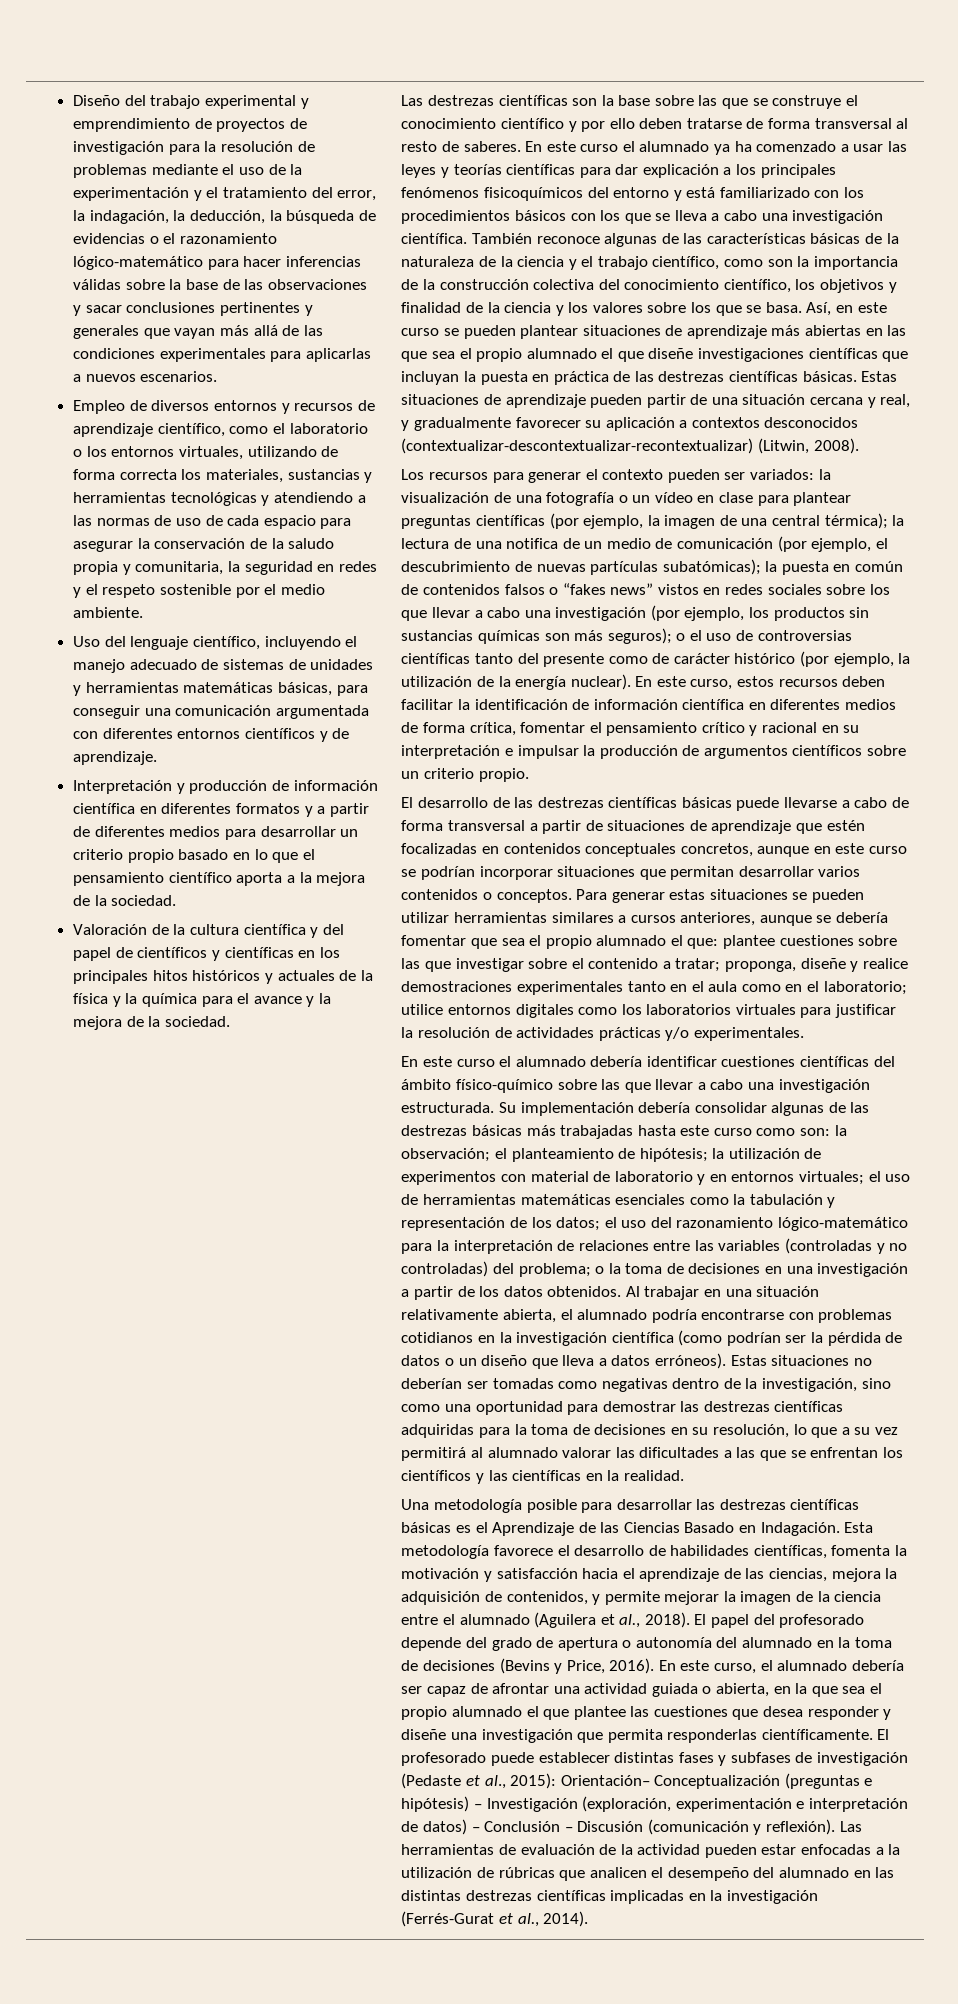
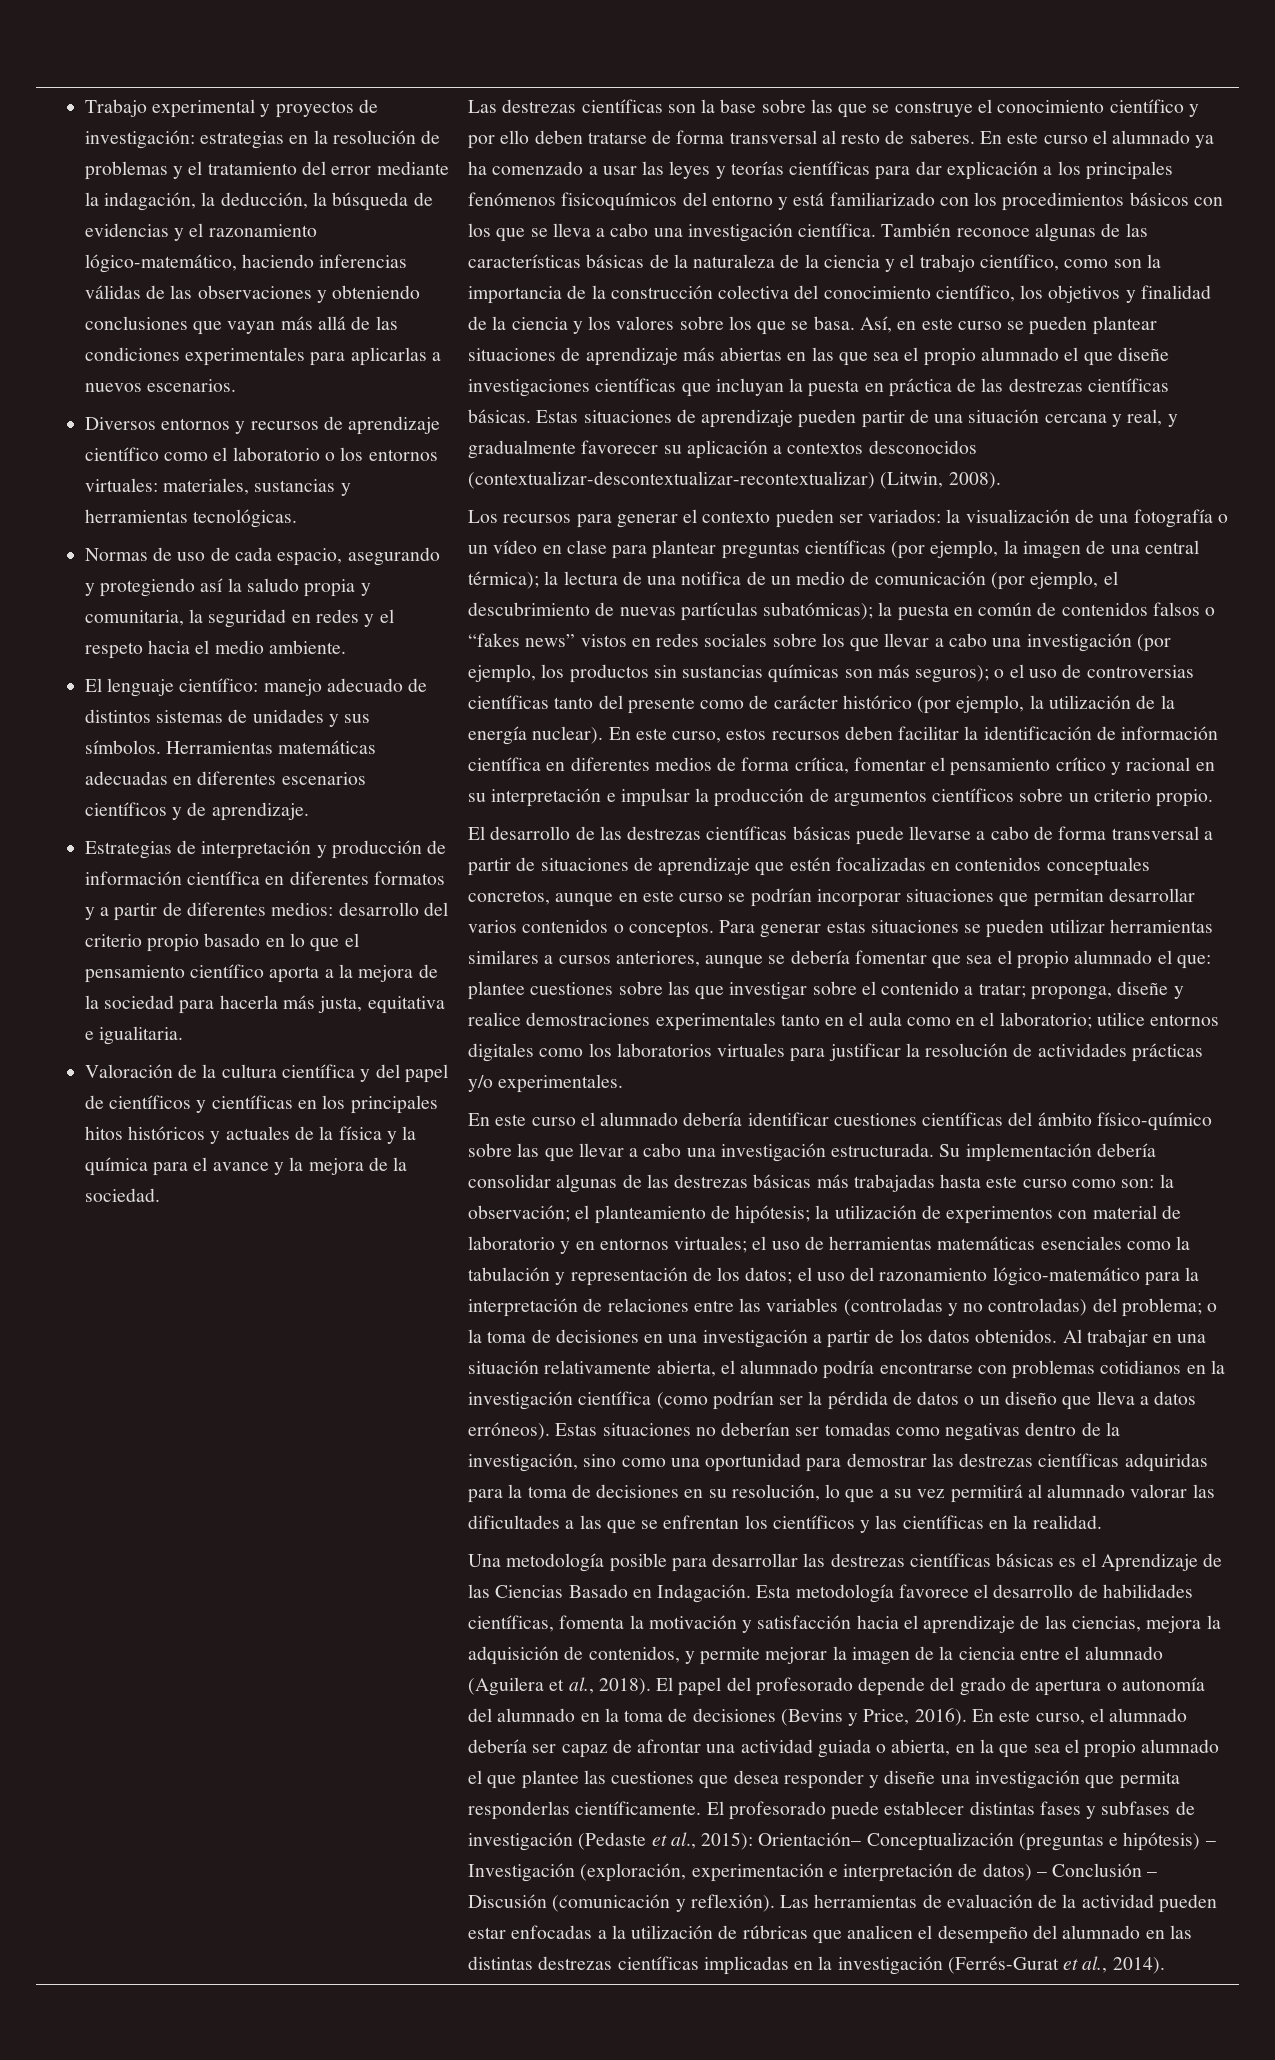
- Diseño del trabajo experimental y emprendimiento de proyectos de investigación para la resolución de problemas mediante el uso de la experimentación y el tratamiento del error, la indagación, la deducción, la búsqueda de evidencias o el razonamiento lógico-matemático para hacer inferencias válidas sobre la base de las observaciones y sacar conclusiones pertinentes y generales que vayan más allá de las condiciones experimentales para aplicarlas a nuevos escenarios.
+ Trabajo experimental y proyectos de investigación: estrategias en la resolución de problemas y el tratamiento del error mediante la indagación, la deducción, la búsqueda de evidencias y el razonamiento lógico-matemático, haciendo inferencias válidas de las observaciones y obteniendo conclusiones que vayan más allá de las condiciones experimentales para aplicarlas a nuevos escenarios.
- Empleo de diversos entornos y recursos de aprendizaje científico, como el laboratorio o los entornos virtuales, utilizando de forma correcta los materiales, sustancias y herramientas tecnológicas y atendiendo a las normas de uso de cada espacio para asegurar la conservación de la saludo propia y comunitaria, la seguridad en redes y el respeto sostenible por el medio ambiente.
+ Diversos entornos y recursos de aprendizaje científico como el laboratorio o los entornos virtuales: materiales, sustancias y herramientas tecnológicas.
+ Normas de uso de cada espacio, asegurando y protegiendo así la saludo propia y comunitaria, la seguridad en redes y el respeto hacia el medio ambiente.
- Uso del lenguaje científico, incluyendo el manejo adecuado de sistemas de unidades y herramientas matemáticas básicas, para conseguir una comunicación argumentada con diferentes entornos científicos y de aprendizaje.
+ El lenguaje científico: manejo adecuado de distintos sistemas de unidades y sus símbolos. Herramientas matemáticas adecuadas en diferentes escenarios científicos y de aprendizaje.
- Interpretación y producción de información científica en diferentes formatos y a partir de diferentes medios para desarrollar un criterio propio basado en lo que el pensamiento científico aporta a la mejora de la sociedad.
+ Estrategias de interpretación y producción de información científica en diferentes formatos y a partir de diferentes medios: desarrollo del criterio propio basado en lo que el pensamiento científico aporta a la mejora de la sociedad para hacerla más justa, equitativa e igualitaria.

